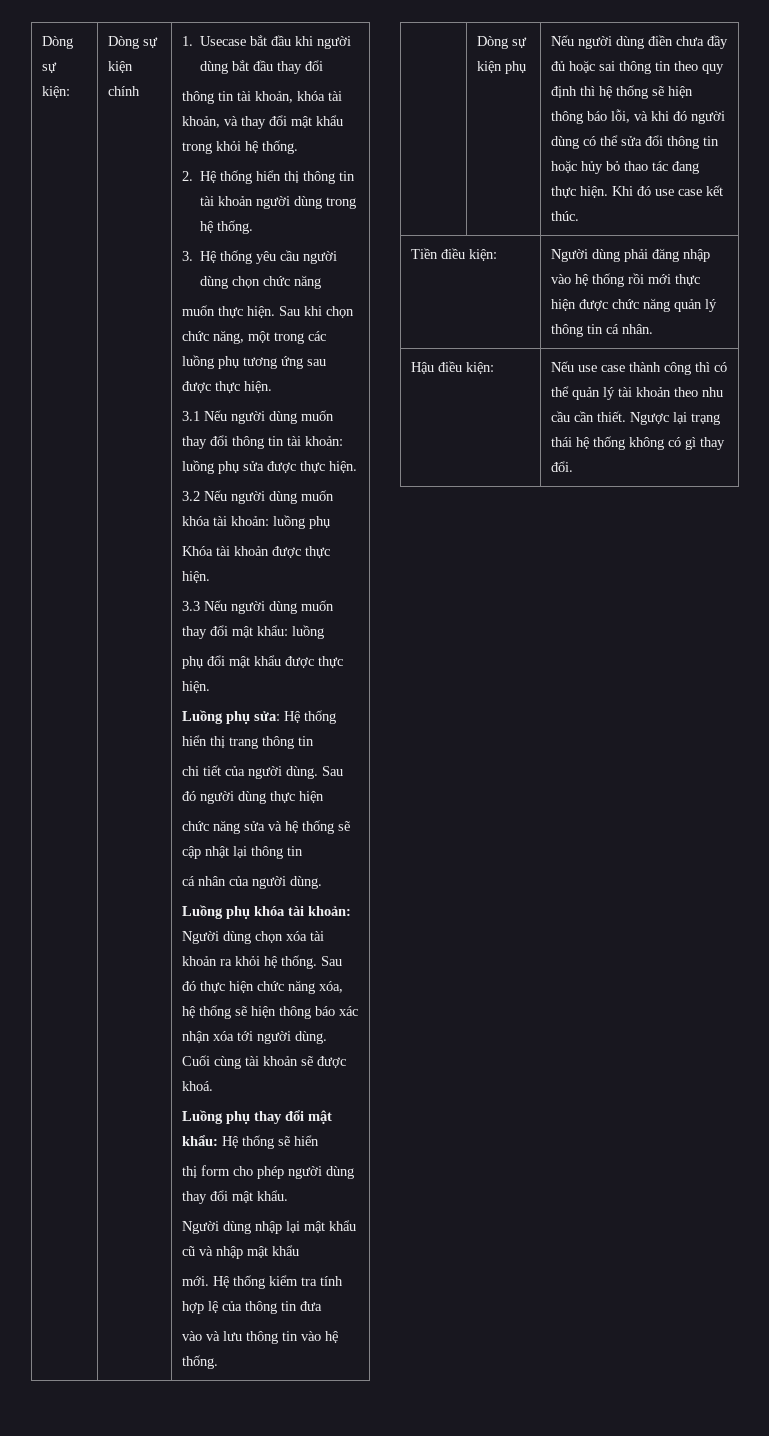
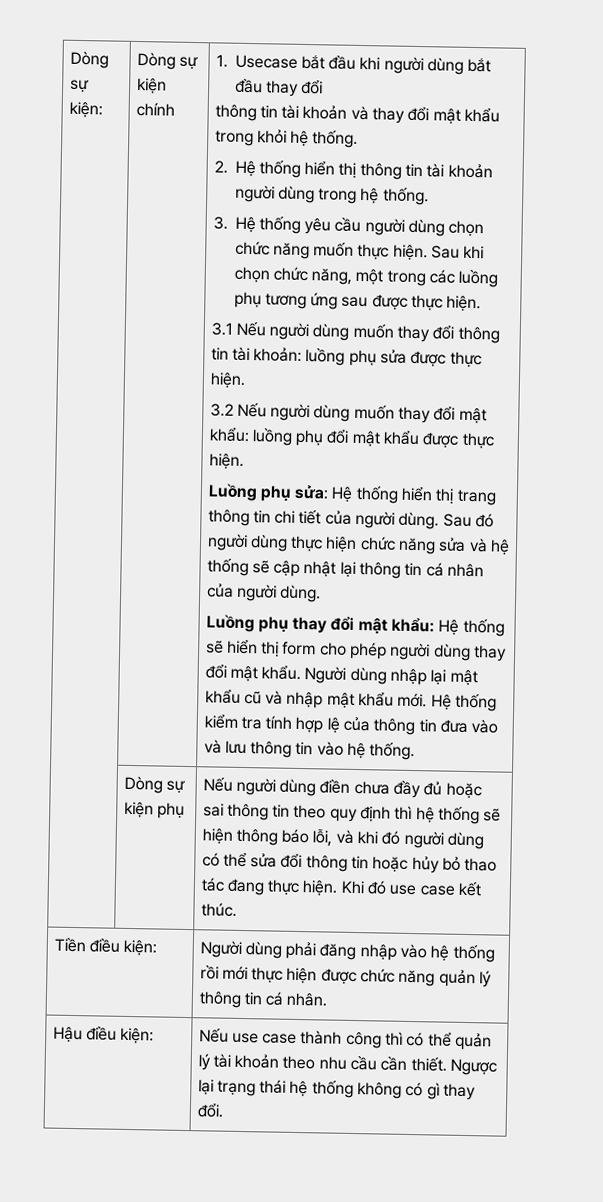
- thông tin tài khoản, khóa tài khoản, và thay đổi mật khẩu trong khỏi hệ thống.
+ thông tin tài khoản và thay đổi mật khẩu trong khỏi hệ thống.
- 3. Hệ thống yêu cầu người dùng chọn chức năng
- muốn thực hiện.
+ 3. Hệ thống yêu cầu người dùng chọn chức năng muốn thực hiện.
- 3.2 Nếu người dùng muốn khóa tài khoản: luồng phụ
- Khóa tài khoản được thực hiện.
- 3.3 Nếu người dùng muốn thay đổi mật khẩu: luồng
- phụ đổi mật khẩu được thực hiện.
+ 3.2 Nếu người dùng muốn thay đổi mật khẩu: luồng phụ đổi mật khẩu được thực hiện.
- Luồng phụ sửa: Hệ thống hiển thị trang thông tin
- chi tiết của người dùng.
+ Luồng phụ sửa: Hệ thống hiển thị trang thông tin chi tiết của người dùng.
- Sau đó người dùng thực hiện
- chức năng sửa và hệ thống sẽ cập nhật lại thông tin
- cá nhân của người dùng.
+ Sau đó người dùng thực hiện chức năng sửa và hệ thống sẽ cập nhật lại thông tin cá nhân của người dùng.
- Luồng phụ khóa tài khoản: Người dùng chọn xóa tài khoản ra khỏi hệ thống. Sau đó thực hiện chức năng xóa, hệ thống sẽ hiện thông báo xác nhận xóa tới người dùng. Cuối cùng tài khoản sẽ được khoá.
- Luồng phụ thay đổi mật khẩu: Hệ thống sẽ hiển
- thị form cho phép người dùng thay đổi mật khẩu.
- Người dùng nhập lại mật khẩu cũ và nhập mật khẩu
- mới.
+ Luồng phụ thay đổi mật khẩu: Hệ thống sẽ hiển thị form cho phép người dùng thay đổi mật khẩu. Người dùng nhập lại mật khẩu cũ và nhập mật khẩu mới.
- Hệ thống kiểm tra tính hợp lệ của thông tin đưa
- vào và lưu thông tin vào hệ thống.
+ Hệ thống kiểm tra tính hợp lệ của thông tin đưa vào và lưu thông tin vào hệ thống.

